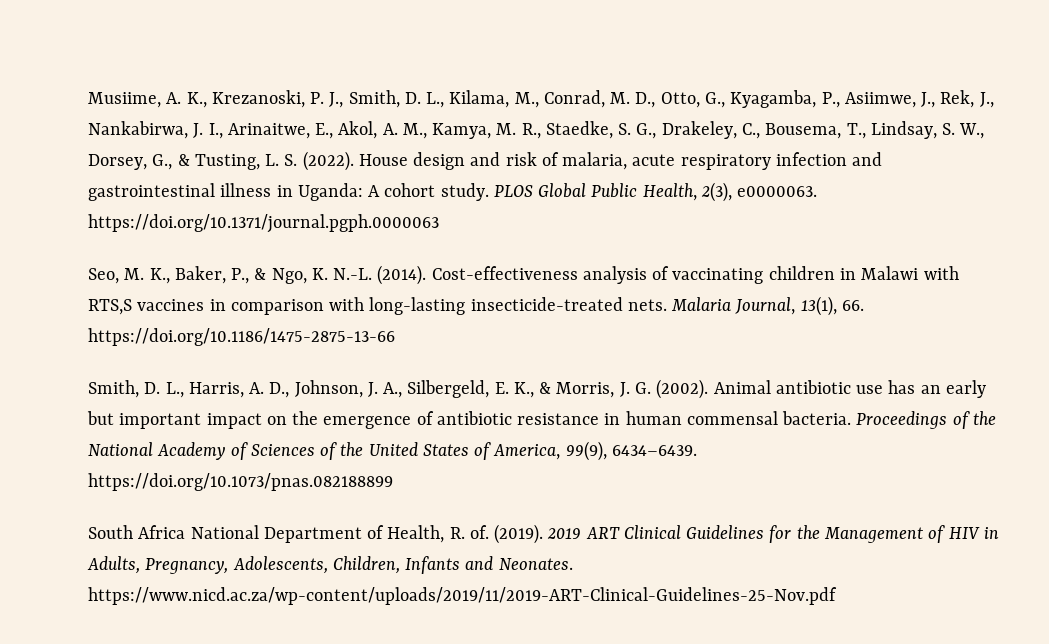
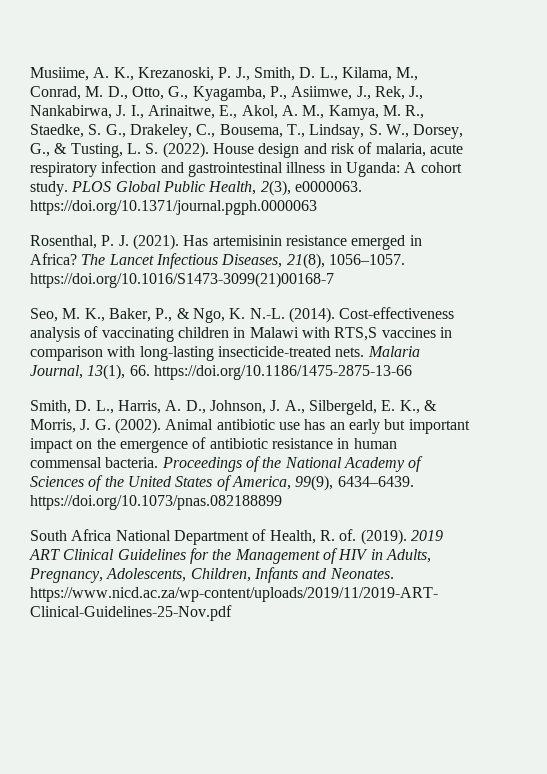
+ Rosenthal, P. J. (2021). Has artemisinin resistance emerged in Africa? The Lancet Infectious Diseases, 21(8), 1056–1057. https://doi.org/10.1016/S1473-3099(21)00168-7

